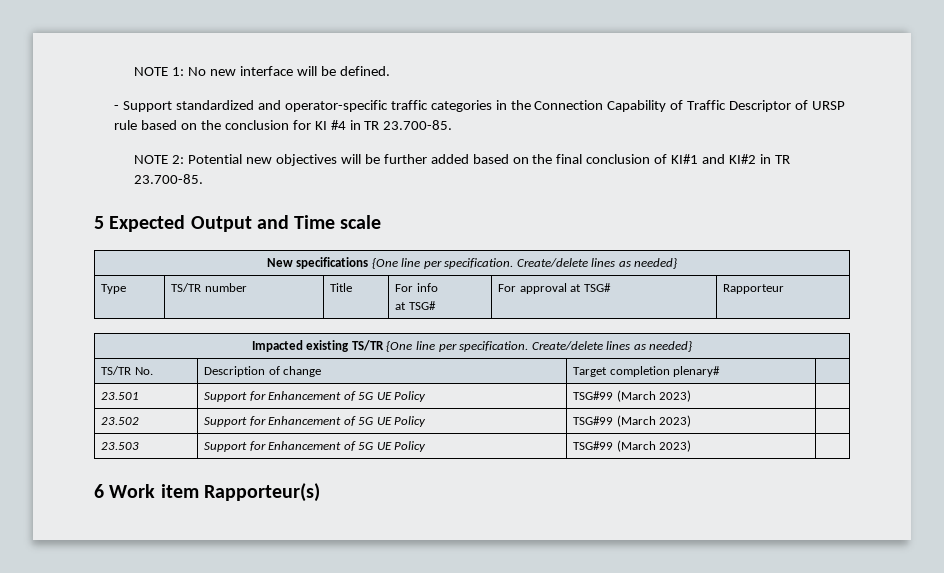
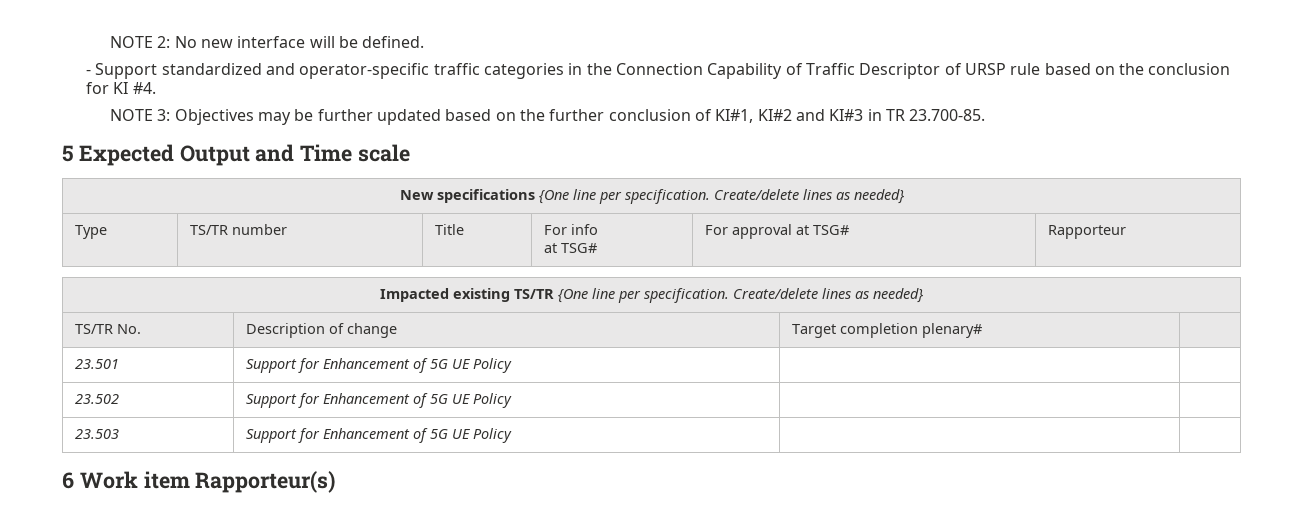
- NOTE 1: No new interface will be defined.
+ NOTE 2: No new interface will be defined.
- - Support standardized and operator-specific traffic categories in the Connection Capability of Traffic Descriptor of URSP rule based on the conclusion for KI #4 in TR 23.700-85.
- NOTE 2: Potential new objectives will be further added based on the final conclusion of KI#1 and KI#2 in TR 23.700-85.
+ - Support standardized and operator-specific traffic categories in the Connection Capability of Traffic Descriptor of URSP rule based on the conclusion for KI #4.
+ NOTE 3: Objectives may be further updated based on the further conclusion of KI#1, KI#2 and KI#3 in TR 23.700-85.
- 23.501 | Support for Enhancement of 5G UE Policy | TSG#99 (March 2023) |
+ 23.501 | Support for Enhancement of 5G UE Policy | |
- 23.502 | Support for Enhancement of 5G UE Policy | TSG#99 (March 2023) |
+ 23.502 | Support for Enhancement of 5G UE Policy | |
- 23.503 | Support for Enhancement of 5G UE Policy | TSG#99 (March 2023) |
+ 23.503 | Support for Enhancement of 5G UE Policy | |

